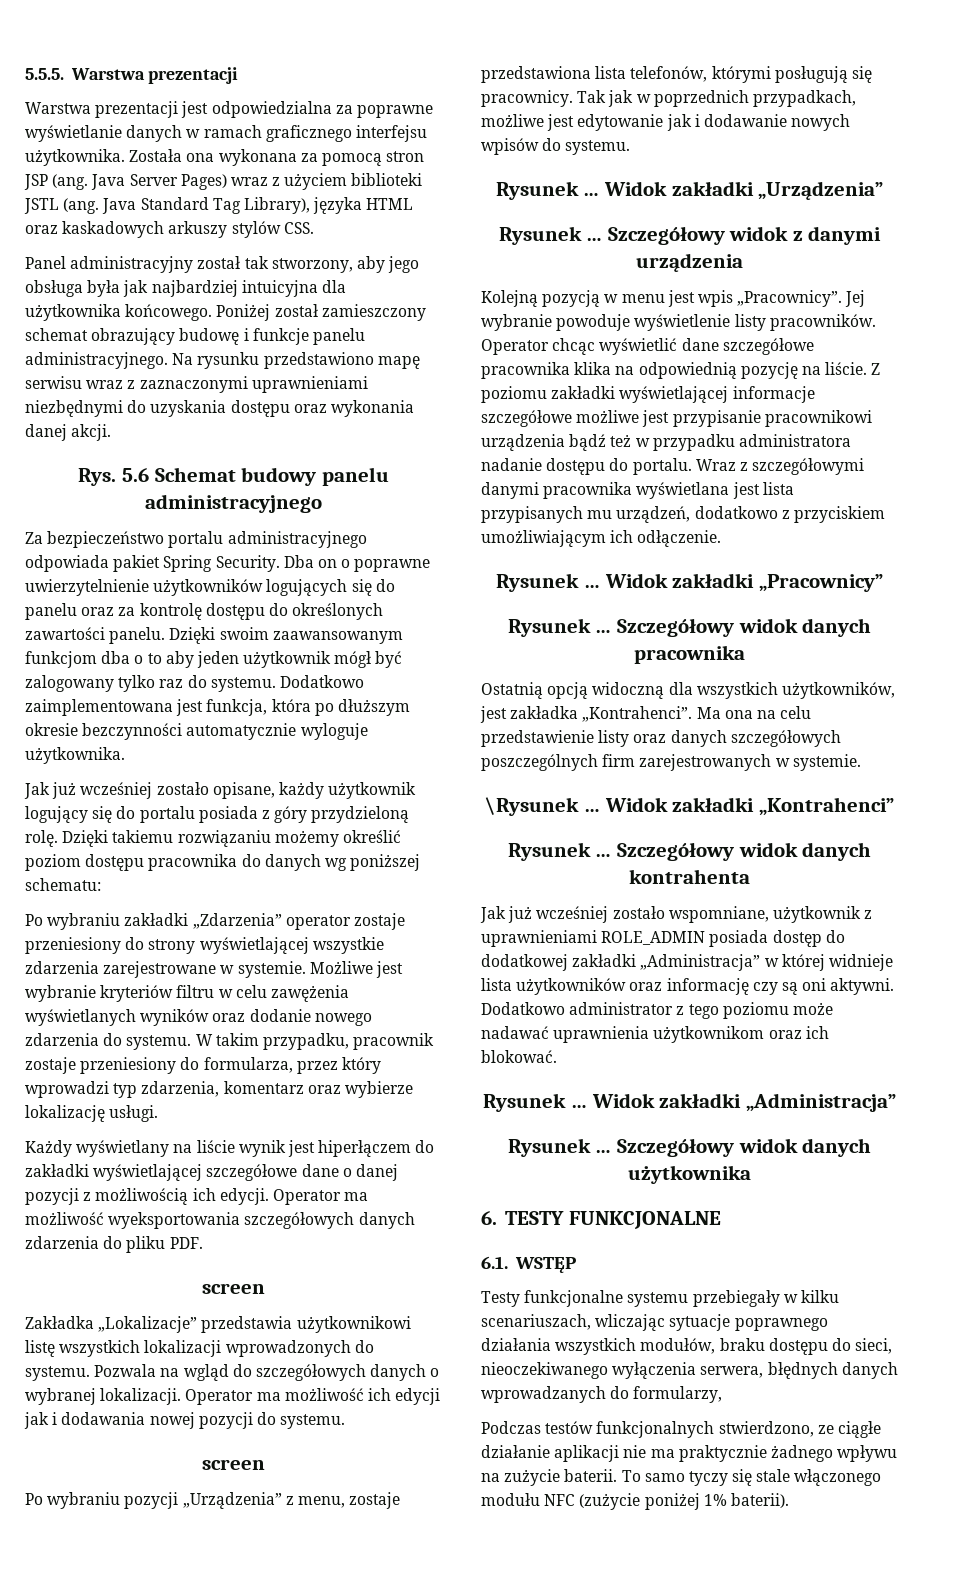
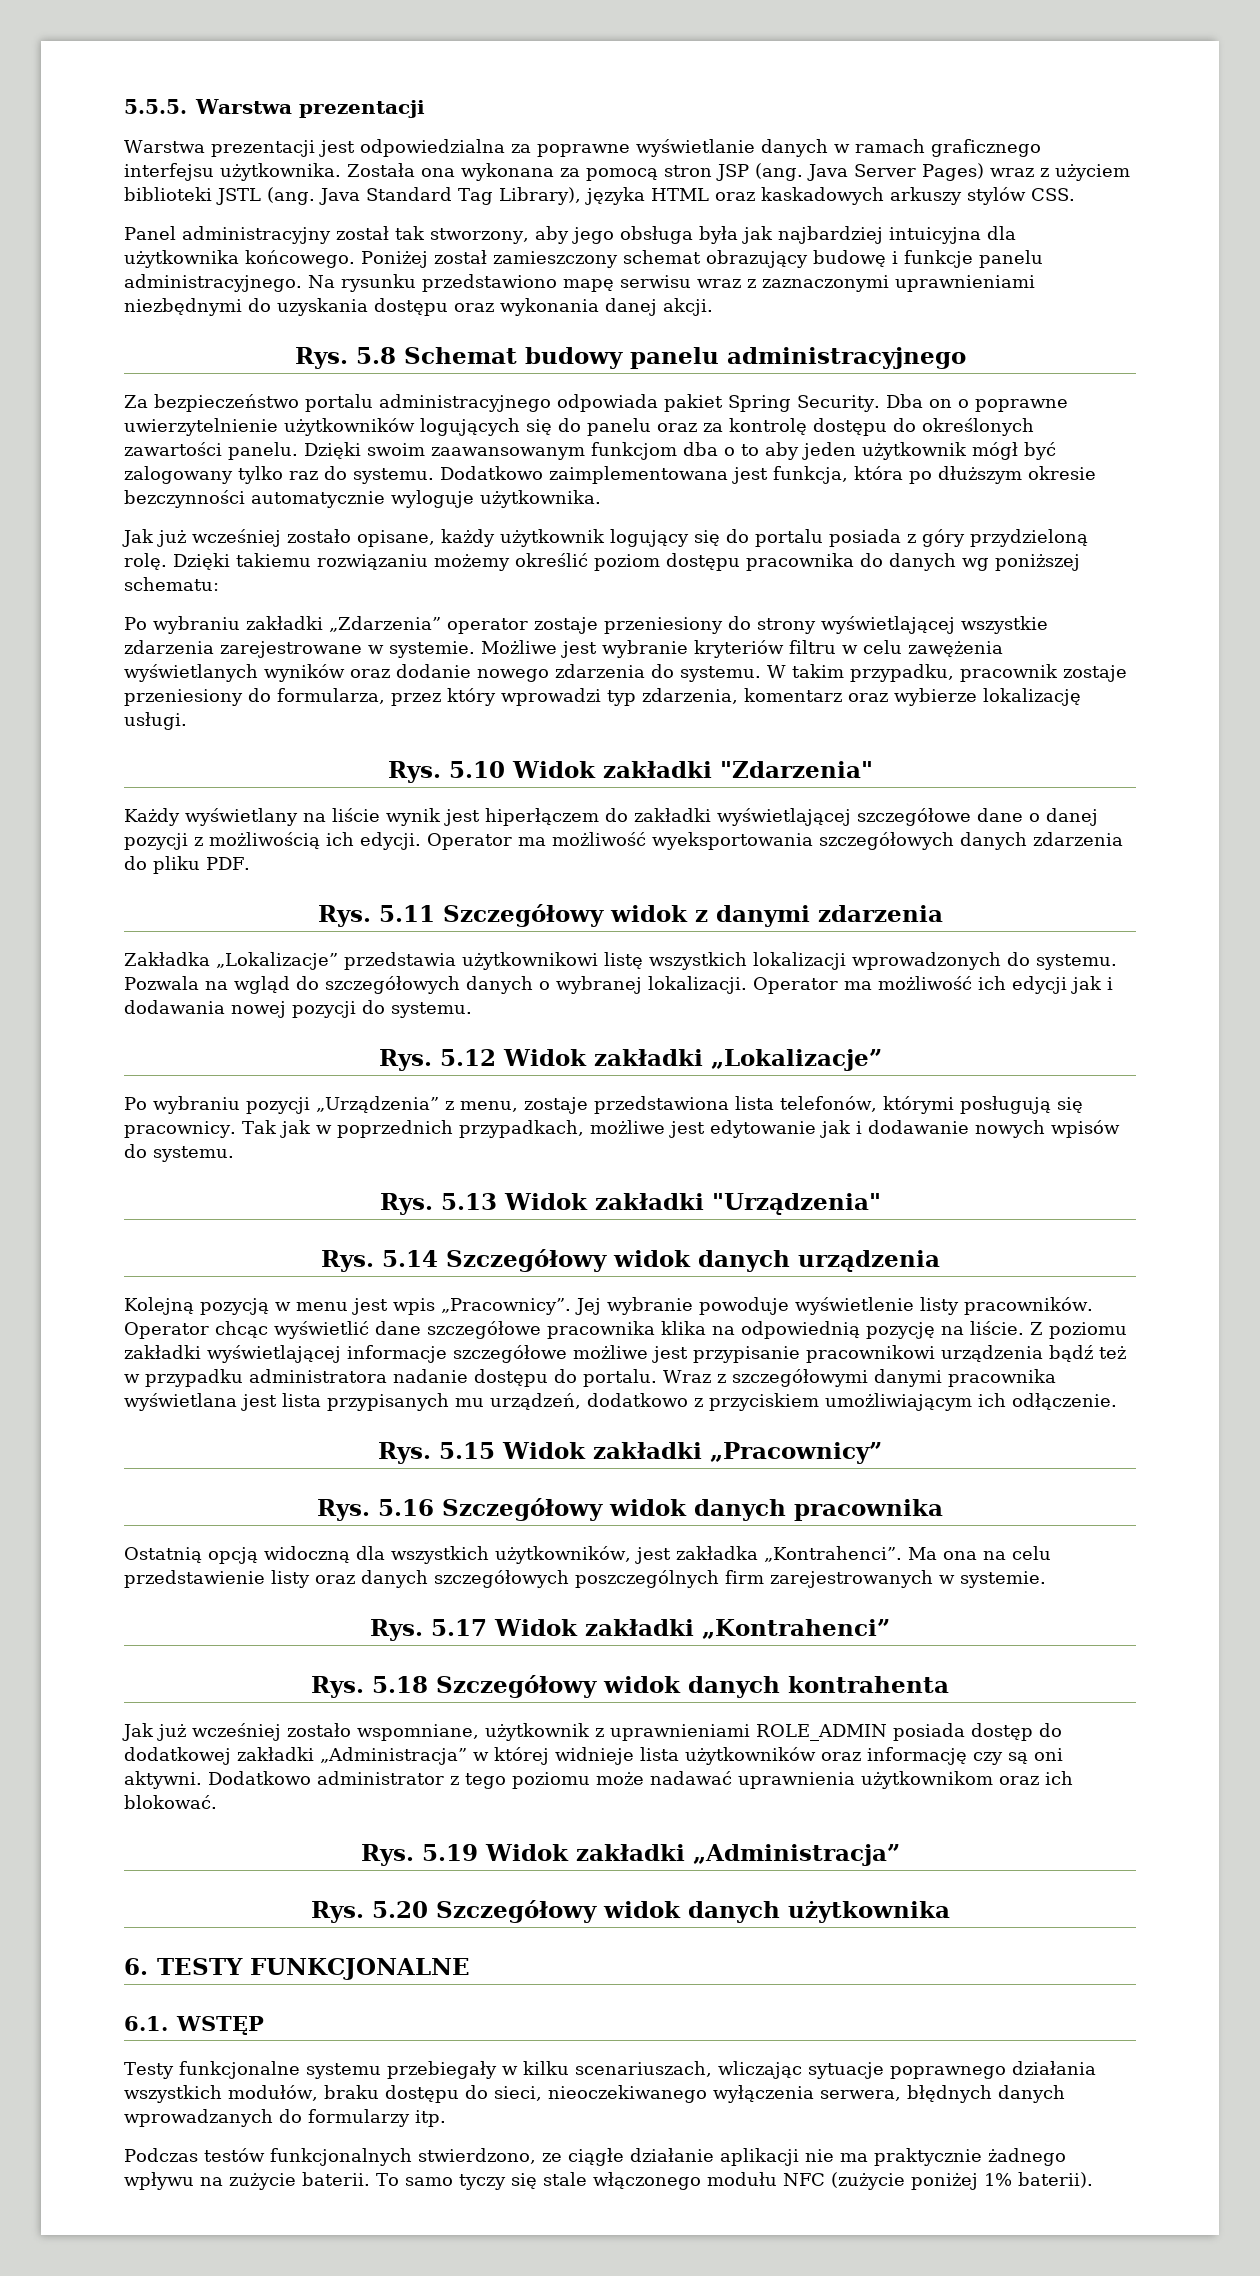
- Rys. 5.6 Schemat budowy panelu administracyjnego
+ Rys. 5.8 Schemat budowy panelu administracyjnego
+ Rys. 5.10 Widok zakładki "Zdarzenia"
  Operator ma możliwość wyeksportowania szczegółowych danych zdarzenia do pliku PDF.
- screen
+ Rys. 5.11 Szczegółowy widok z danymi zdarzenia
  Operator ma możliwość ich edycji jak i dodawania nowej pozycji do systemu.
- screen
+ Rys. 5.12 Widok zakładki „Lokalizacje”
- Rysunek … Widok zakładki „Urządzenia”
- Rysunek … Szczegółowy widok z danymi urządzenia
+ Rys. 5.13 Widok zakładki "Urządzenia"
+ Rys. 5.14 Szczegółowy widok danych urządzenia
- Rysunek … Widok zakładki „Pracownicy”
+ Rys. 5.15 Widok zakładki „Pracownicy”
- Rysunek … Szczegółowy widok danych pracownika
+ Rys. 5.16 Szczegółowy widok danych pracownika
- \Rysunek … Widok zakładki „Kontrahenci”
+ Rys. 5.17 Widok zakładki „Kontrahenci”
- Rysunek … Szczegółowy widok danych kontrahenta
+ Rys. 5.18 Szczegółowy widok danych kontrahenta
- Rysunek … Widok zakładki „Administracja”
+ Rys. 5.19 Widok zakładki „Administracja”
- Rysunek … Szczegółowy widok danych użytkownika
+ Rys. 5.20 Szczegółowy widok danych użytkownika
- Testy funkcjonalne systemu przebiegały w kilku scenariuszach, wliczając sytuacje poprawnego działania wszystkich modułów, braku dostępu do sieci, nieoczekiwanego wyłączenia serwera, błędnych danych wprowadzanych do formularzy,
+ Testy funkcjonalne systemu przebiegały w kilku scenariuszach, wliczając sytuacje poprawnego działania wszystkich modułów, braku dostępu do sieci, nieoczekiwanego wyłączenia serwera, błędnych danych wprowadzanych do formularzy itp.

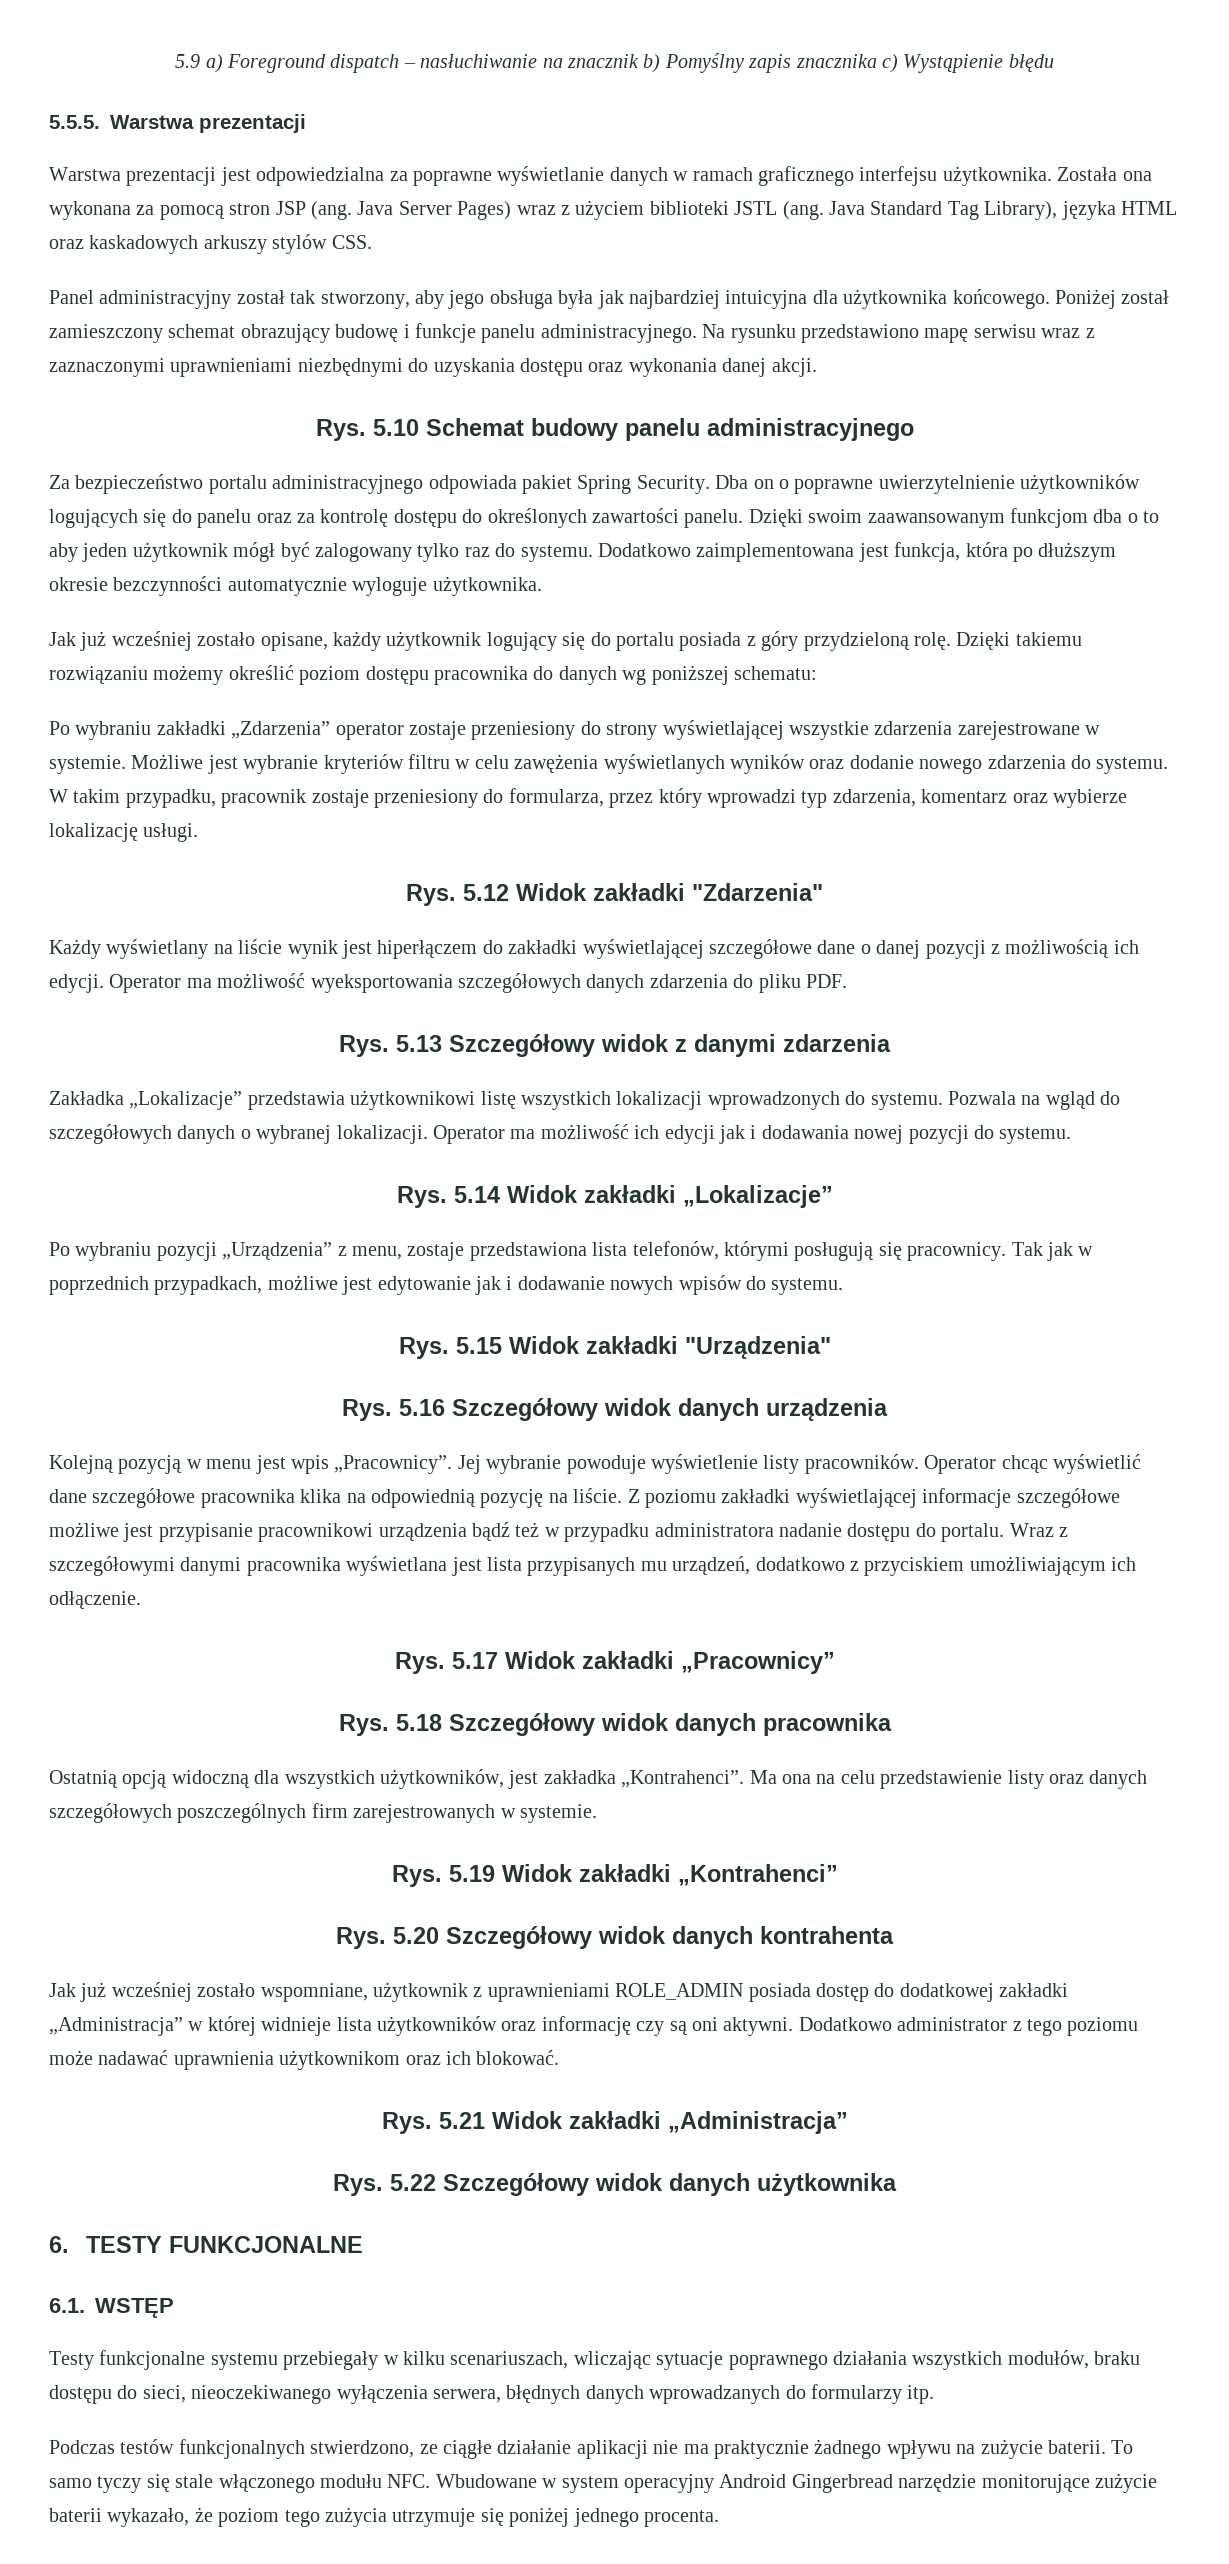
+ 5.9 a) Foreground dispatch – nasłuchiwanie na znacznik b) Pomyślny zapis znacznika c) Wystąpienie błędu
- Rys. 5.8 Schemat budowy panelu administracyjnego
+ Rys. 5.10 Schemat budowy panelu administracyjnego
- Rys. 5.10 Widok zakładki "Zdarzenia"
+ Rys. 5.12 Widok zakładki "Zdarzenia"
- Rys. 5.11 Szczegółowy widok z danymi zdarzenia
+ Rys. 5.13 Szczegółowy widok z danymi zdarzenia
- Rys. 5.12 Widok zakładki „Lokalizacje”
+ Rys. 5.14 Widok zakładki „Lokalizacje”
- Rys. 5.13 Widok zakładki "Urządzenia"
+ Rys. 5.15 Widok zakładki "Urządzenia"
- Rys. 5.14 Szczegółowy widok danych urządzenia
+ Rys. 5.16 Szczegółowy widok danych urządzenia
- Rys. 5.15 Widok zakładki „Pracownicy”
+ Rys. 5.17 Widok zakładki „Pracownicy”
- Rys. 5.16 Szczegółowy widok danych pracownika
+ Rys. 5.18 Szczegółowy widok danych pracownika
- Rys. 5.17 Widok zakładki „Kontrahenci”
+ Rys. 5.19 Widok zakładki „Kontrahenci”
- Rys. 5.18 Szczegółowy widok danych kontrahenta
+ Rys. 5.20 Szczegółowy widok danych kontrahenta
- Rys. 5.19 Widok zakładki „Administracja”
+ Rys. 5.21 Widok zakładki „Administracja”
- Rys. 5.20 Szczegółowy widok danych użytkownika
+ Rys. 5.22 Szczegółowy widok danych użytkownika
- To samo tyczy się stale włączonego modułu NFC (zużycie poniżej 1% baterii).
+ To samo tyczy się stale włączonego modułu NFC. Wbudowane w system operacyjny Android Gingerbread narzędzie monitorujące zużycie baterii wykazało, że poziom tego zużycia utrzymuje się poniżej jednego procenta.

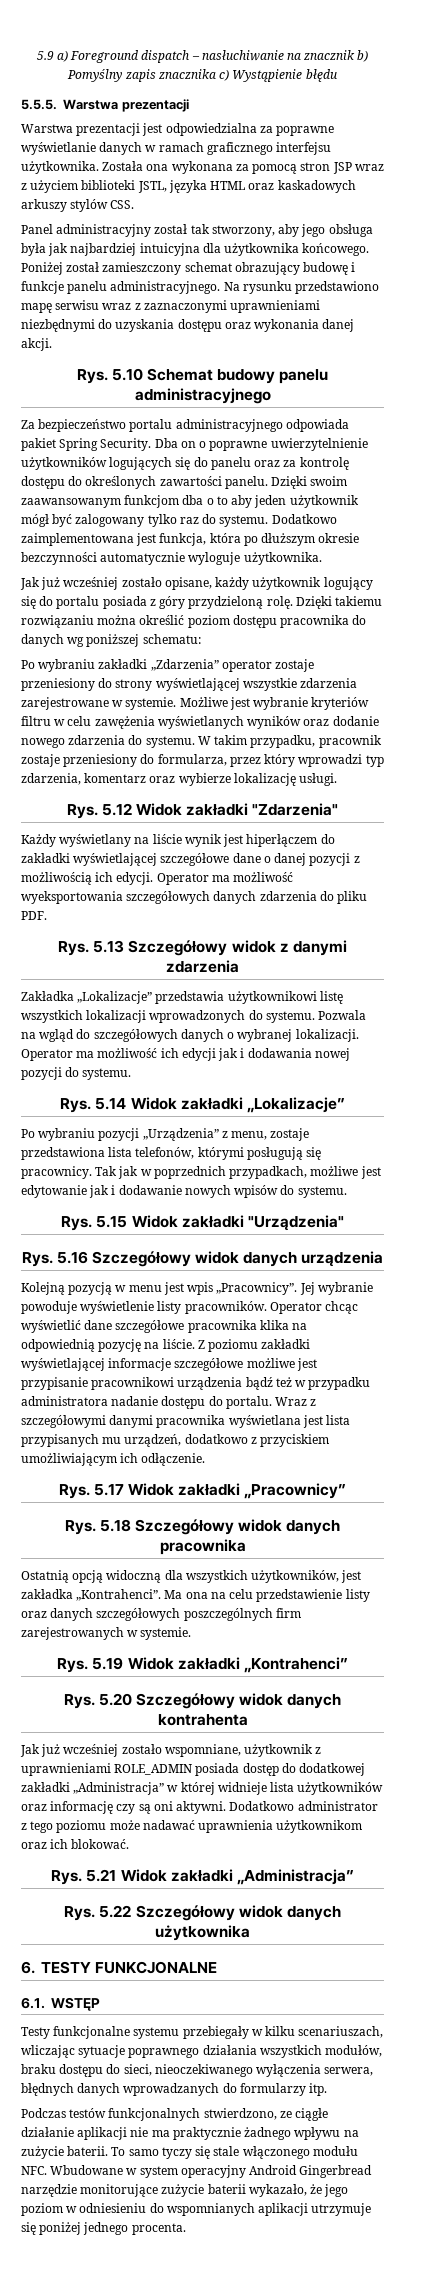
- Została ona wykonana za pomocą stron JSP (ang. Java Server Pages) wraz z użyciem biblioteki JSTL (ang. Java Standard Tag Library), języka HTML oraz kaskadowych arkuszy stylów CSS.
+ Została ona wykonana za pomocą stron JSP wraz z użyciem biblioteki JSTL, języka HTML oraz kaskadowych arkuszy stylów CSS.
- Dzięki takiemu rozwiązaniu możemy określić poziom dostępu pracownika do danych wg poniższej schematu:
+ Dzięki takiemu rozwiązaniu można określić poziom dostępu pracownika do danych wg poniższej schematu:
- To samo tyczy się stale włączonego modułu NFC. Wbudowane w system operacyjny Android Gingerbread narzędzie monitorujące zużycie baterii wykazało, że poziom tego zużycia utrzymuje się poniżej jednego procenta.
+ To samo tyczy się stale włączonego modułu NFC. Wbudowane w system operacyjny Android Gingerbread narzędzie monitorujące zużycie baterii wykazało, że jego poziom w odniesieniu do wspomnianych aplikacji utrzymuje się poniżej jednego procenta.

